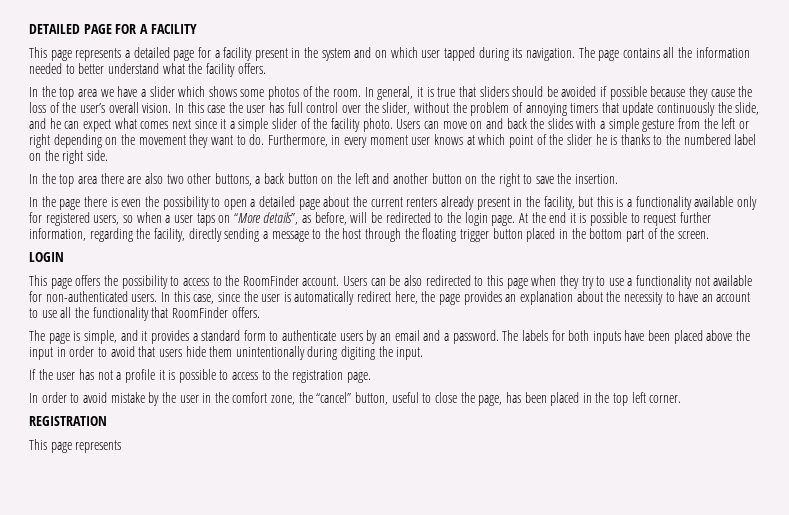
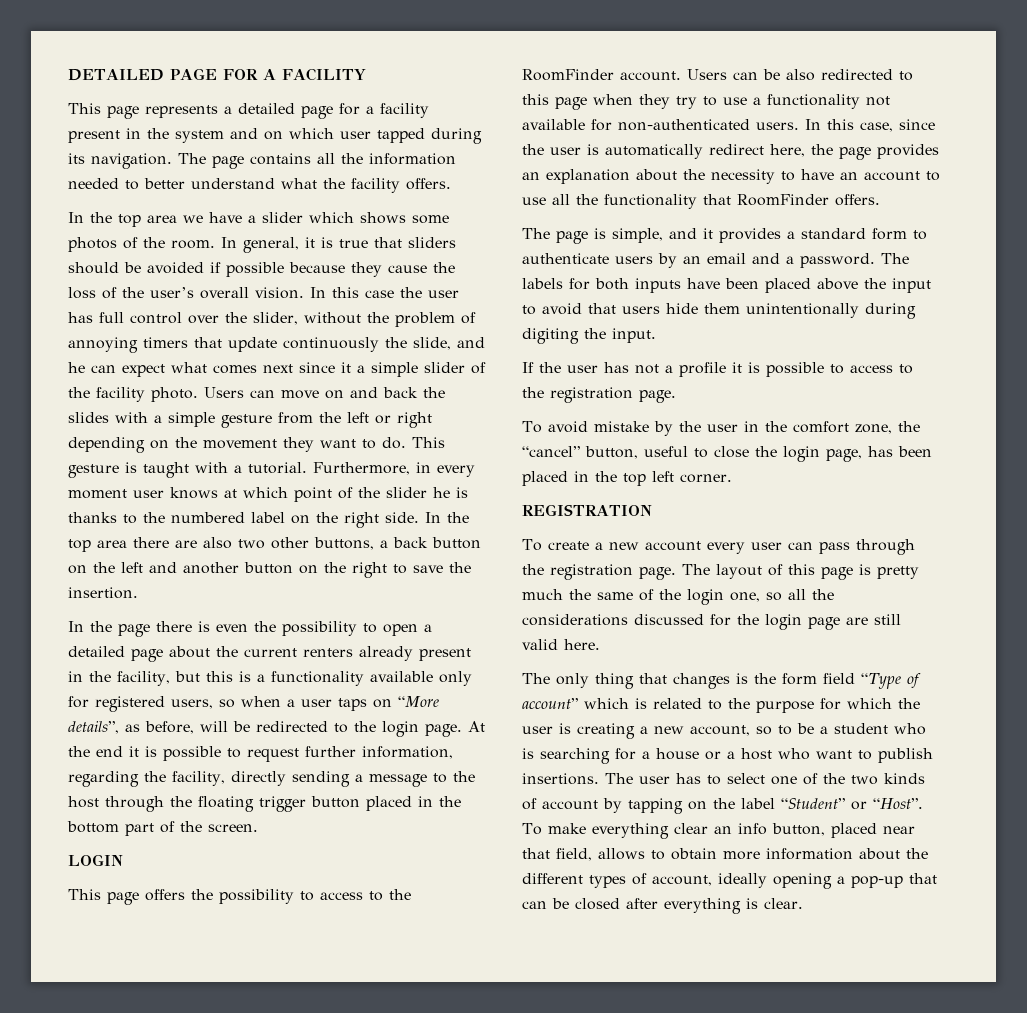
+ This gesture is taught with a tutorial.
- Furthermore, in every moment user knows at which point of the slider he is thanks to the numbered label on the right side.
- In the top area there are also two other buttons, a back button on the left and another button on the right to save the insertion.
+ Furthermore, in every moment user knows at which point of the slider he is thanks to the numbered label on the right side. In the top area there are also two other buttons, a back button on the left and another button on the right to save the insertion.
- The labels for both inputs have been placed above the input in order to avoid that users hide them unintentionally during digiting the input.
+ The labels for both inputs have been placed above the input to avoid that users hide them unintentionally during digiting the input.
- In order to avoid mistake by the user in the comfort zone, the “cancel” button, useful to close the page, has been placed in the top left corner.
+ To avoid mistake by the user in the comfort zone, the “cancel” button, useful to close the login page, has been placed in the top left corner.
  REGISTRATION
- This page represents
+ To create a new account every user can pass through the registration page. The layout of this page is pretty much the same of the login one, so all the considerations discussed for the login page are still valid here.
+ The only thing that changes is the form field “Type of account” which is related to the purpose for which the user is creating a new account, so to be a student who is searching for a house or a host who want to publish insertions. The user has to select one of the two kinds of account by tapping on the label “Student” or “Host”. To make everything clear an info button, placed near that field, allows to obtain more information about the different types of account, ideally opening a pop-up that can be closed after everything is clear.

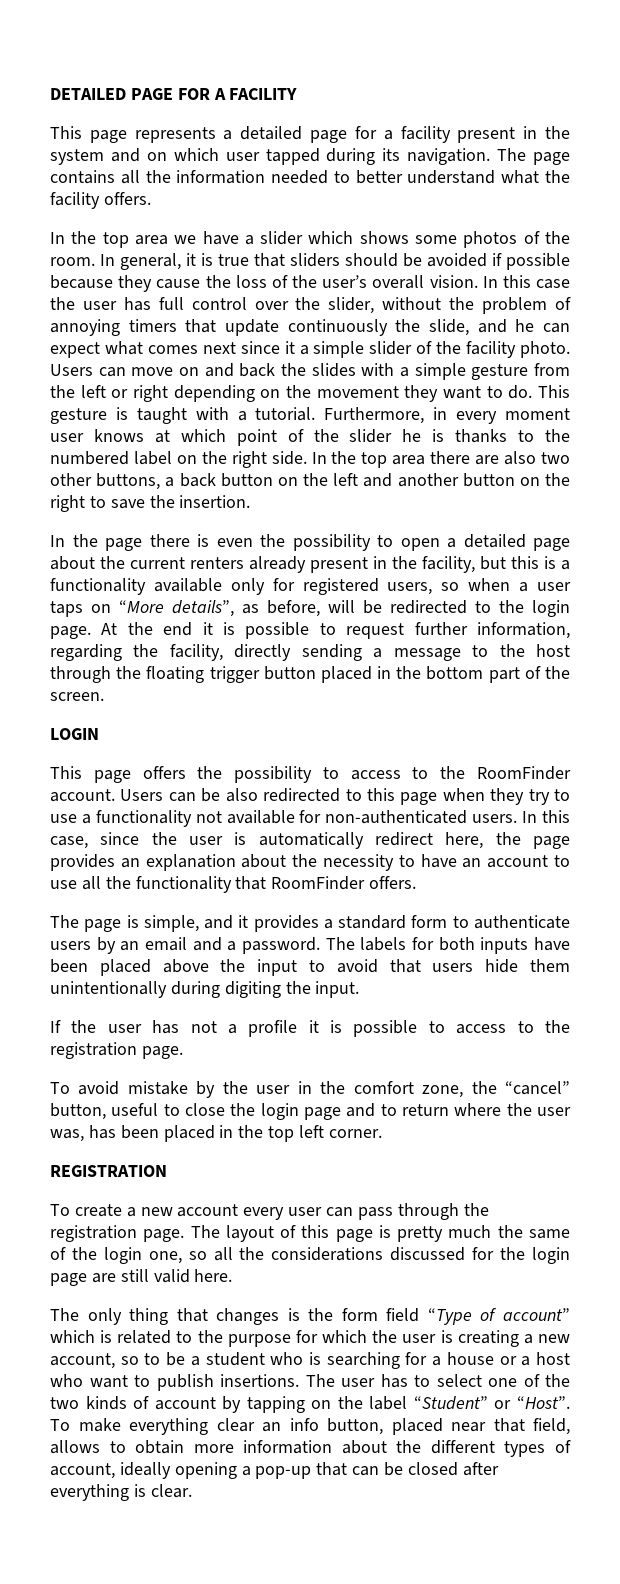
- To avoid mistake by the user in the comfort zone, the “cancel” button, useful to close the login page, has been placed in the top left corner.
+ To avoid mistake by the user in the comfort zone, the “cancel” button, useful to close the login page and to return where the user was, has been placed in the top left corner.

